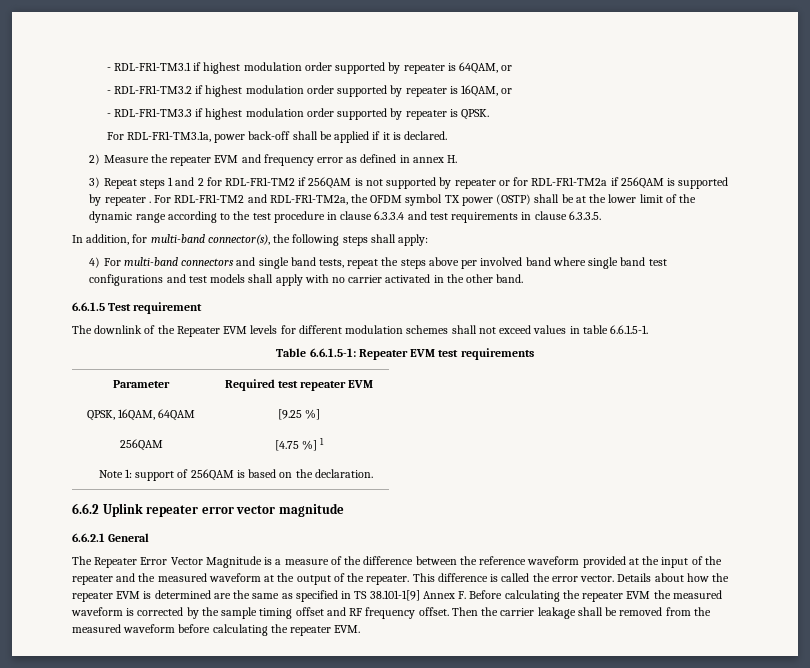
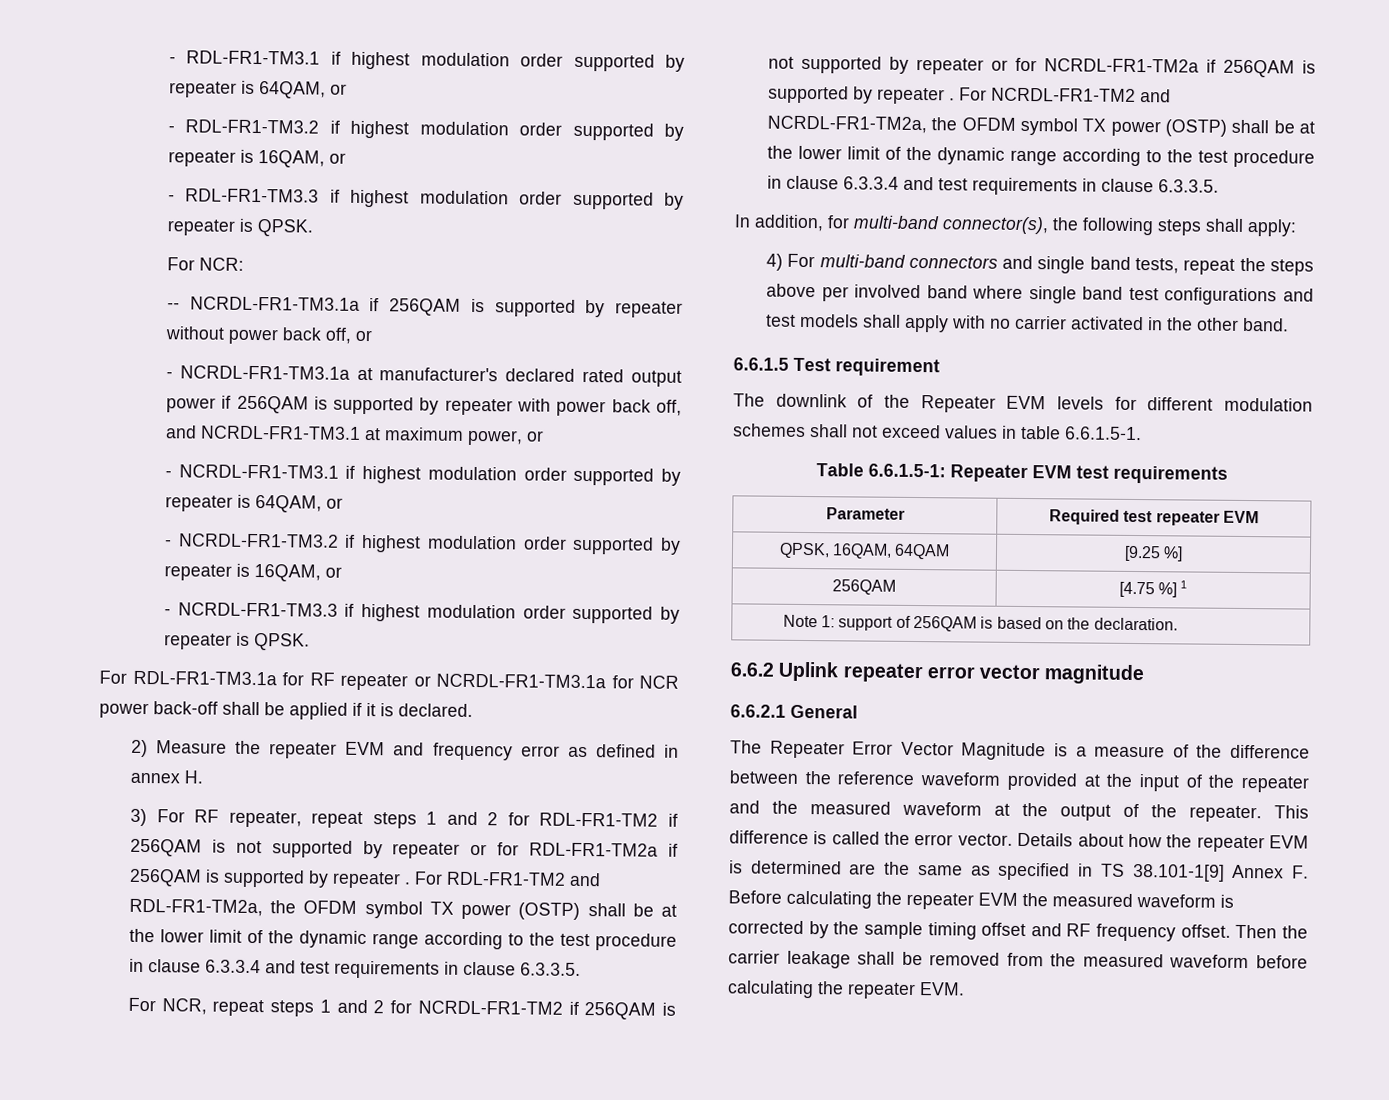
- For RDL-FR1-TM3.1a, power back-off shall be applied if it is declared.
+ For NCR:
+ -- NCRDL-FR1-TM3.1a if 256QAM is supported by repeater without power back off, or
+ - NCRDL-FR1-TM3.1a at manufacturer's declared rated output power if 256QAM is supported by repeater with power back off, and NCRDL-FR1-TM3.1 at maximum power, or
+ - NCRDL-FR1-TM3.1 if highest modulation order supported by repeater is 64QAM, or
+ - NCRDL-FR1-TM3.2 if highest modulation order supported by repeater is 16QAM, or
+ - NCRDL-FR1-TM3.3 if highest modulation order supported by repeater is QPSK.
+ For RDL-FR1-TM3.1a for RF repeater or NCRDL-FR1-TM3.1a for NCR power back-off shall be applied if it is declared.
- 3) Repeat steps 1 and 2 for RDL-FR1-TM2 if 256QAM is not supported by repeater or for RDL-FR1-TM2a if 256QAM is supported by repeater .
+ 3) For RF repeater, repeat steps 1 and 2 for RDL-FR1-TM2 if 256QAM is not supported by repeater or for RDL-FR1-TM2a if 256QAM is supported by repeater .
+ For NCR, repeat steps 1 and 2 for NCRDL-FR1-TM2 if 256QAM is not supported by repeater or for NCRDL-FR1-TM2a if 256QAM is supported by repeater . For NCRDL-FR1-TM2 and NCRDL-FR1-TM2a, the OFDM symbol TX power (OSTP) shall be at the lower limit of the dynamic range according to the test procedure in clause 6.3.3.4 and test requirements in clause 6.3.3.5.

